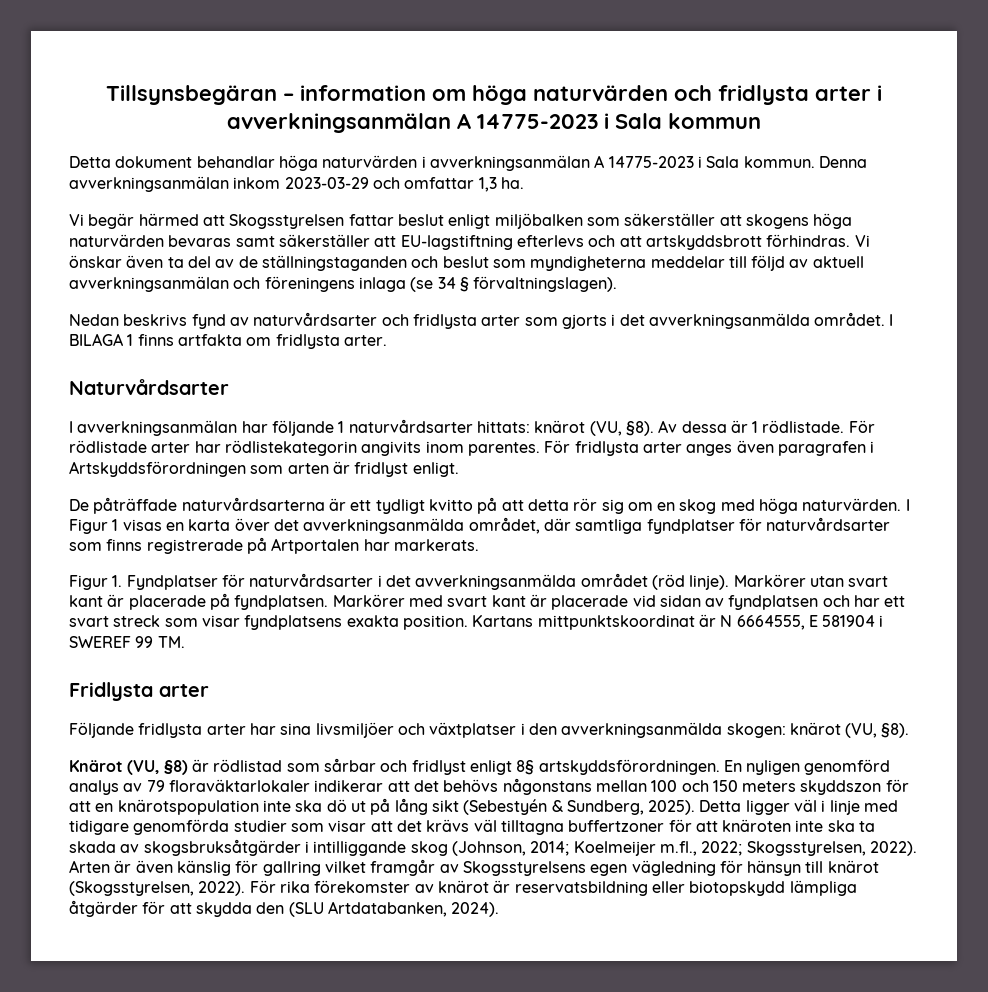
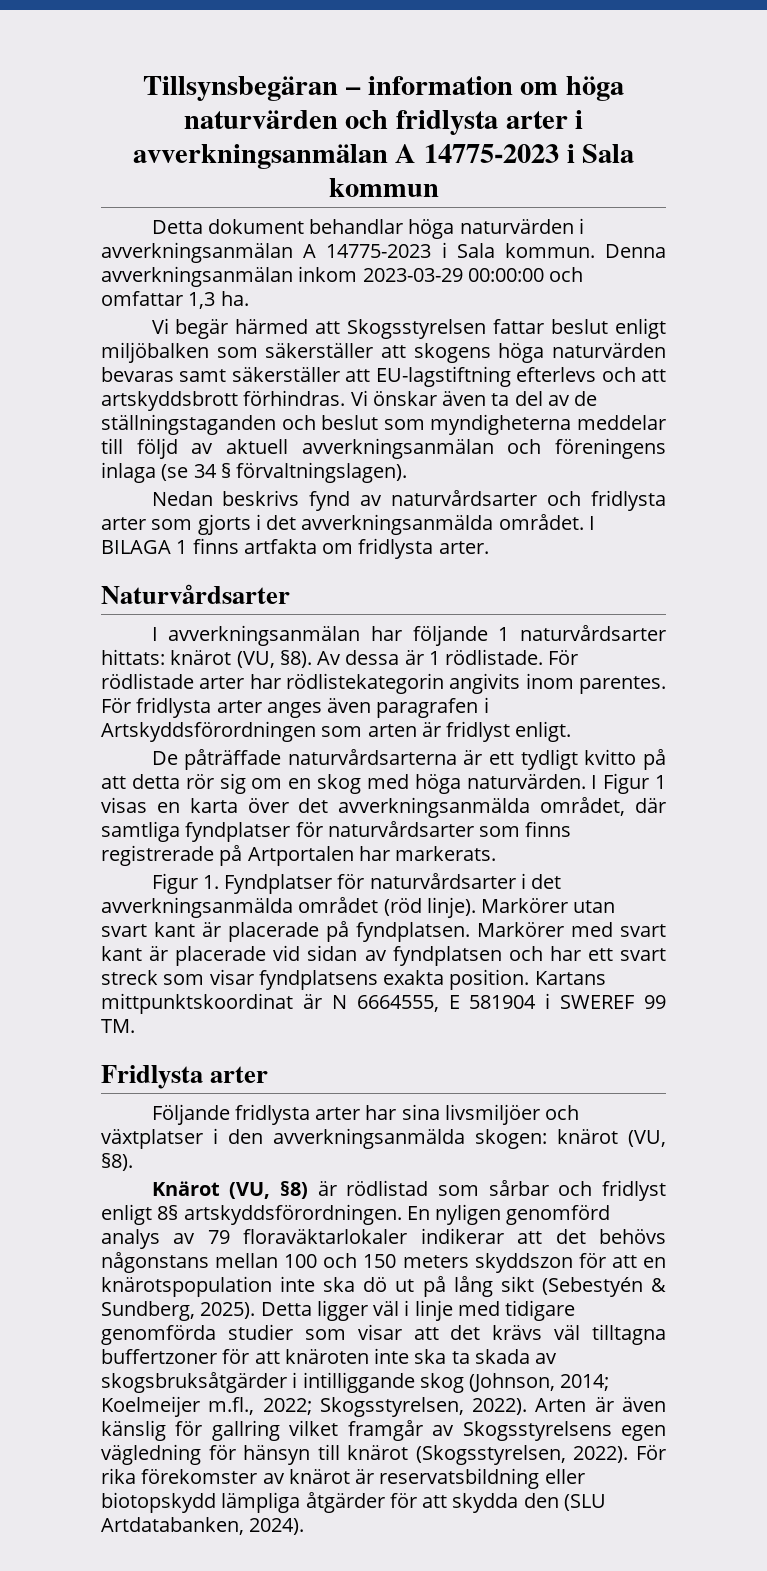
- Denna avverkningsanmälan inkom 2023-03-29 och omfattar 1,3 ha.
+ Denna avverkningsanmälan inkom 2023-03-29 00:00:00 och omfattar 1,3 ha.

